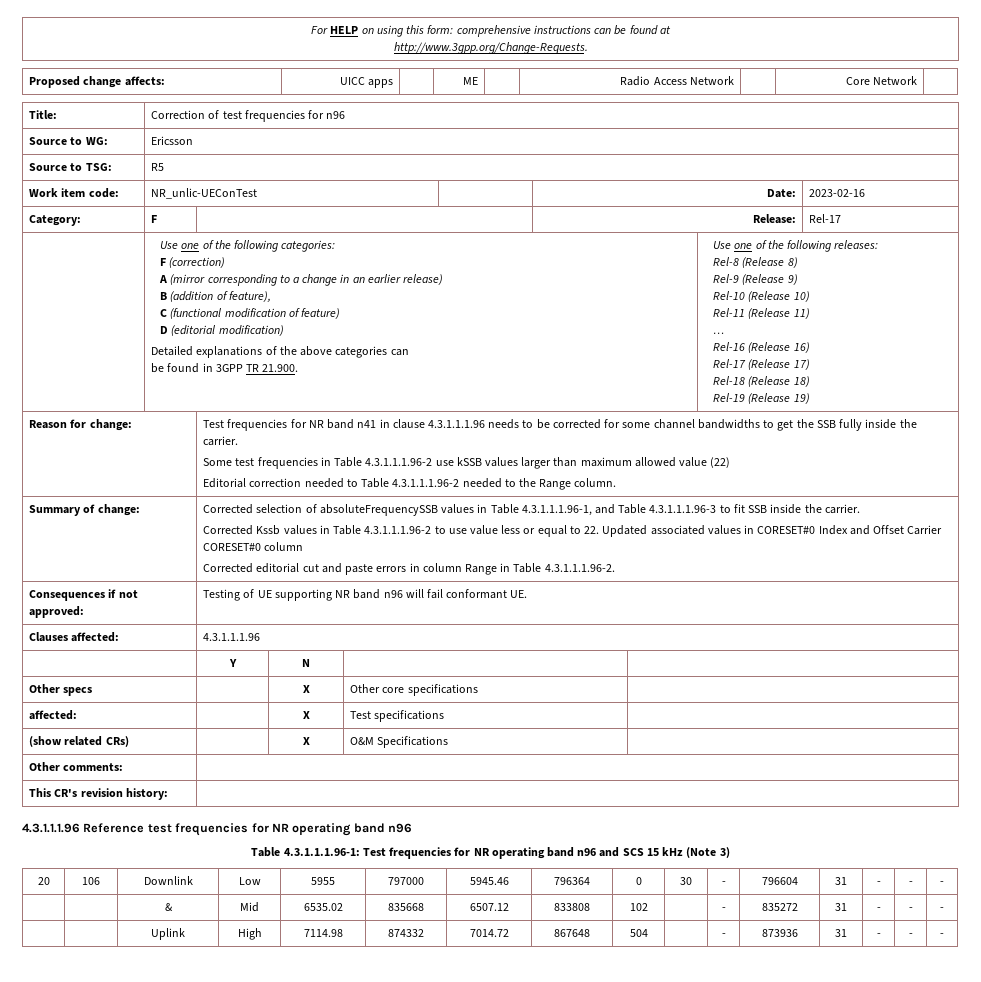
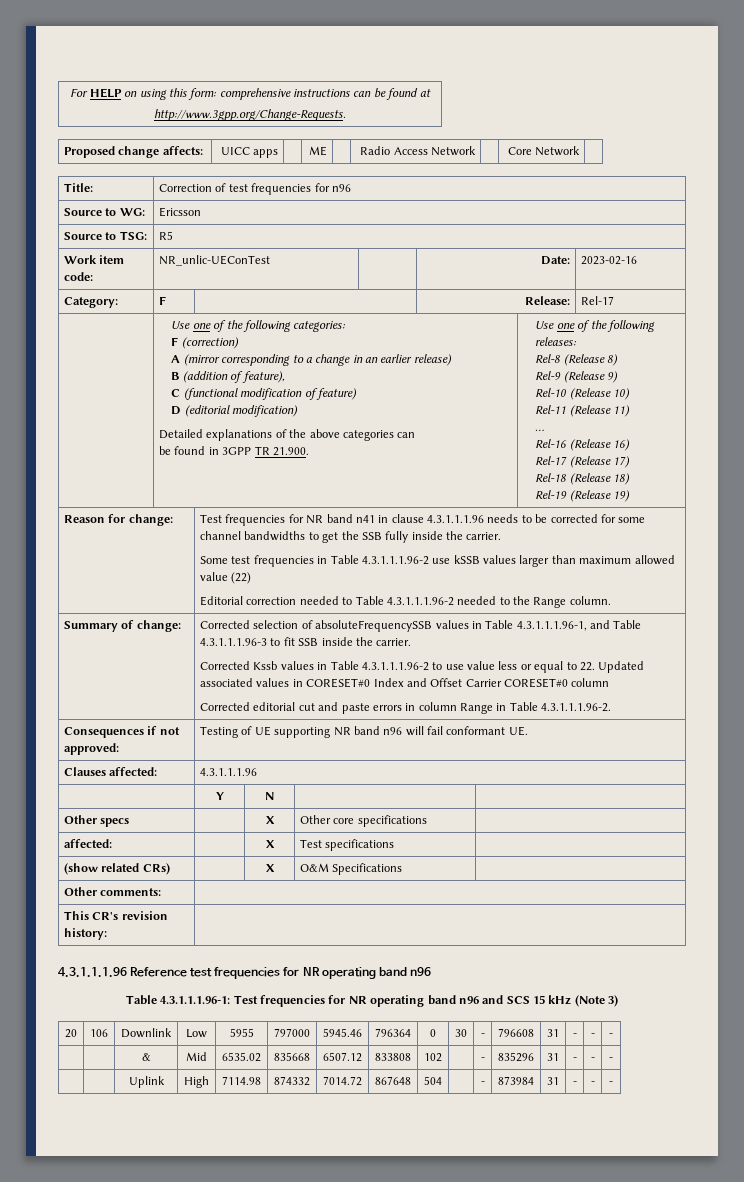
- 20 | 106 | Downlink | Low | 5955 | 797000 | 5945.46 | 796364 | 0 | 30 | - | 796604 | 31 | - | - | -
+ 20 | 106 | Downlink | Low | 5955 | 797000 | 5945.46 | 796364 | 0 | 30 | - | 796608 | 31 | - | - | -
- | | & | Mid | 6535.02 | 835668 | 6507.12 | 833808 | 102 | | - | 835272 | 31 | - | - | -
+ | | & | Mid | 6535.02 | 835668 | 6507.12 | 833808 | 102 | | - | 835296 | 31 | - | - | -
- | | Uplink | High | 7114.98 | 874332 | 7014.72 | 867648 | 504 | | - | 873936 | 31 | - | - | -
+ | | Uplink | High | 7114.98 | 874332 | 7014.72 | 867648 | 504 | | - | 873984 | 31 | - | - | -

